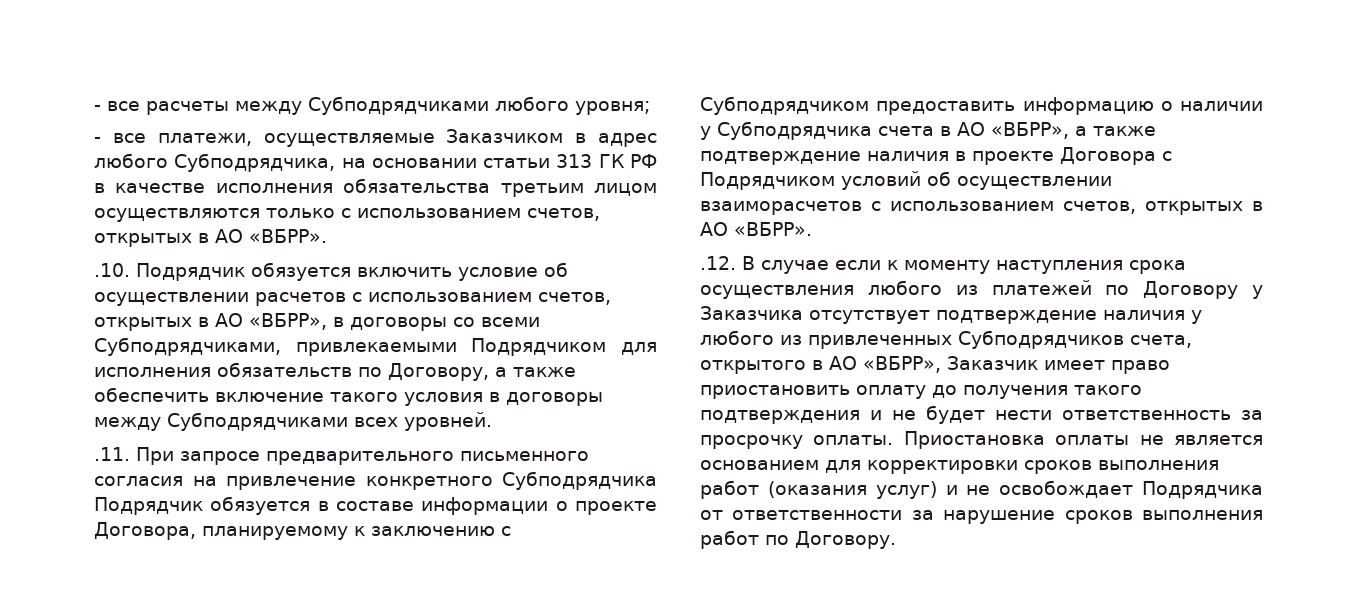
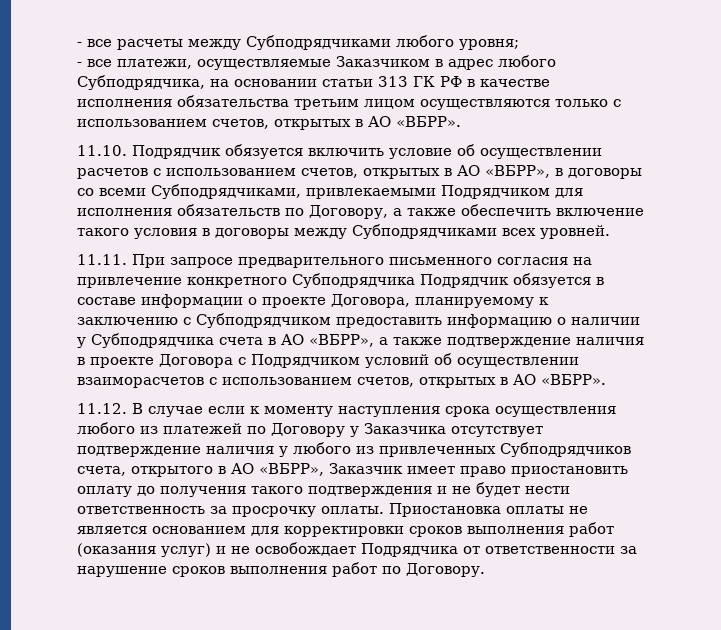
- .10. Подрядчик обязуется включить условие об осуществлении расчетов с использованием счетов, открытых в АО «ВБРР», в договоры со всеми Субподрядчиками, привлекаемыми Подрядчиком для исполнения обязательств по Договору, а также обеспечить включение такого условия в договоры между Субподрядчиками всех уровней.
+ 11.10. Подрядчик обязуется включить условие об осуществлении расчетов с использованием счетов, открытых в АО «ВБРР», в договоры со всеми Субподрядчиками, привлекаемыми Подрядчиком для исполнения обязательств по Договору, а также обеспечить включение такого условия в договоры между Субподрядчиками всех уровней.
- .11. При запросе предварительного письменного согласия на привлечение конкретного Субподрядчика Подрядчик обязуется в составе информации о проекте Договора, планируемому к заключению с Субподрядчиком предоставить информацию о наличии у Субподрядчика счета в АО «ВБРР», а также подтверждение наличия в проекте Договора с Подрядчиком условий об осуществлении взаиморасчетов с использованием счетов, открытых в АО «ВБРР».
+ 11.11. При запросе предварительного письменного согласия на привлечение конкретного Субподрядчика Подрядчик обязуется в составе информации о проекте Договора, планируемому к заключению с Субподрядчиком предоставить информацию о наличии у Субподрядчика счета в АО «ВБРР», а также подтверждение наличия в проекте Договора с Подрядчиком условий об осуществлении взаиморасчетов с использованием счетов, открытых в АО «ВБРР».
- .12. В случае если к моменту наступления срока осуществления любого из платежей по Договору у Заказчика отсутствует подтверждение наличия у любого из привлеченных Субподрядчиков счета, открытого в АО «ВБРР», Заказчик имеет право приостановить оплату до получения такого подтверждения и не будет нести ответственность за просрочку оплаты.
+ 11.12. В случае если к моменту наступления срока осуществления любого из платежей по Договору у Заказчика отсутствует подтверждение наличия у любого из привлеченных Субподрядчиков счета, открытого в АО «ВБРР», Заказчик имеет право приостановить оплату до получения такого подтверждения и не будет нести ответственность за просрочку оплаты.

